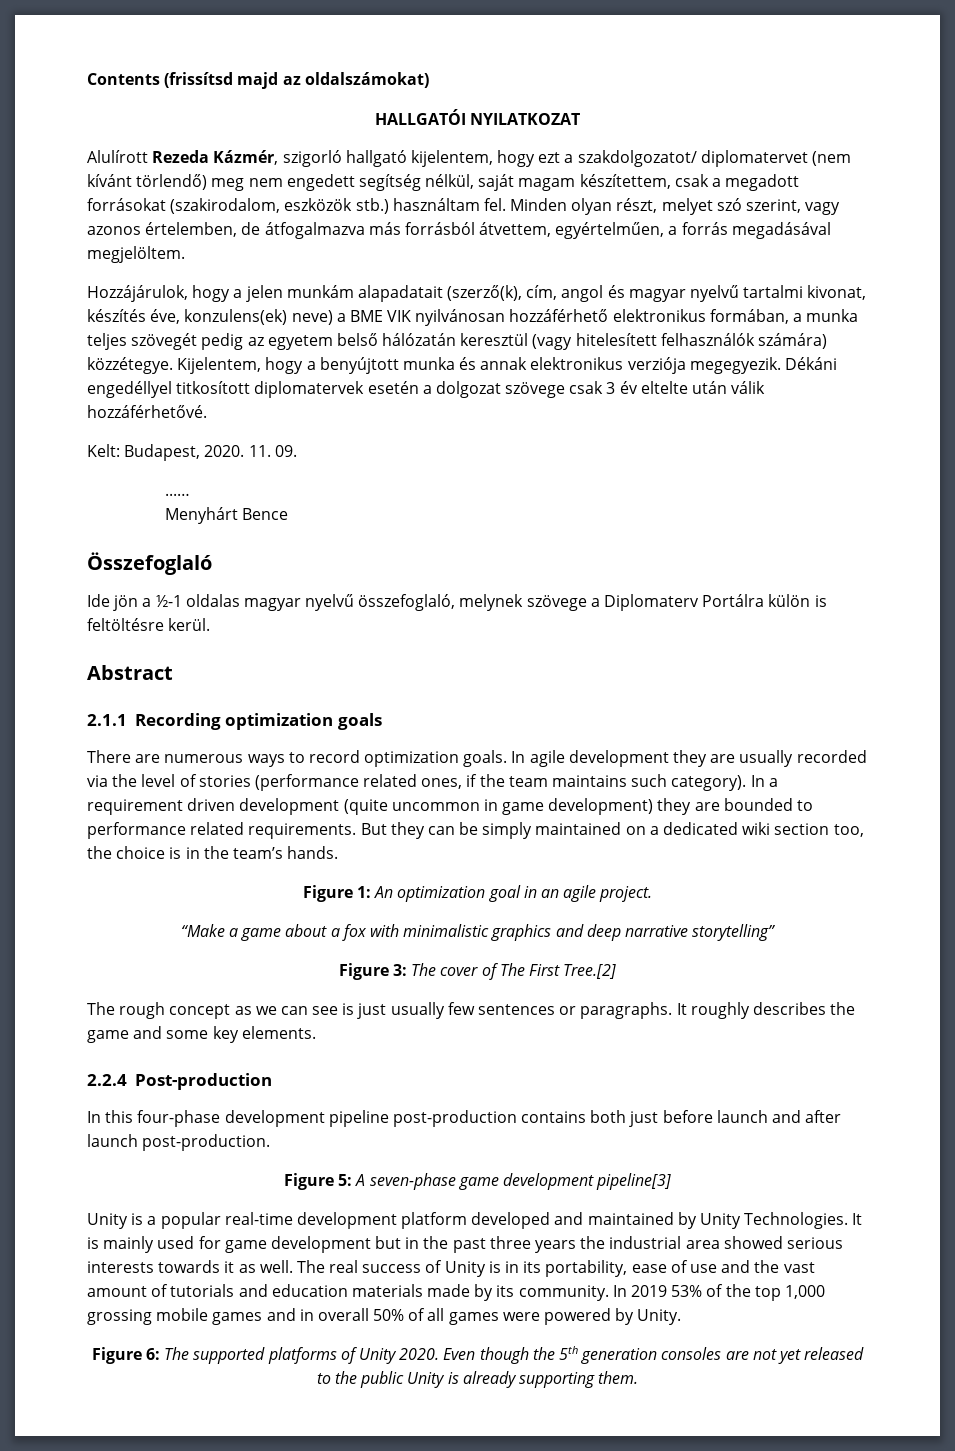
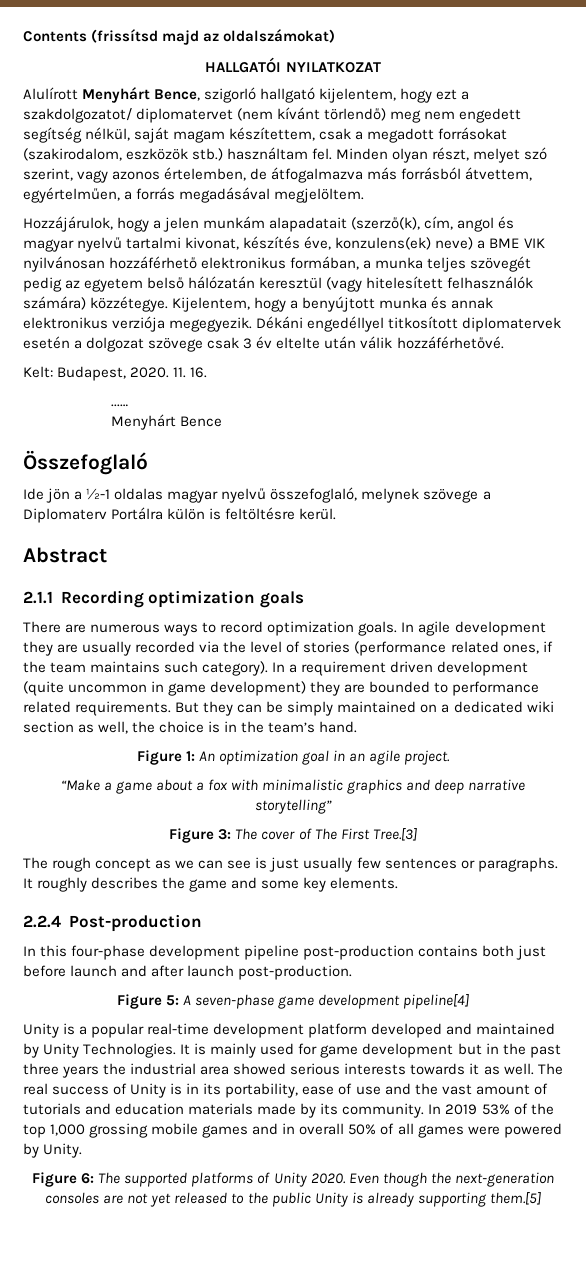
- Alulírott Rezeda Kázmér, szigorló hallgató kijelentem, hogy ezt a szakdolgozatot/ diplomatervet (nem kívánt törlendő) meg nem engedett segítség nélkül, saját magam készítettem, csak a megadott forrásokat (szakirodalom, eszközök stb.) használtam fel.
+ Alulírott Menyhárt Bence, szigorló hallgató kijelentem, hogy ezt a szakdolgozatot/ diplomatervet (nem kívánt törlendő) meg nem engedett segítség nélkül, saját magam készítettem, csak a megadott forrásokat (szakirodalom, eszközök stb.) használtam fel.
- 11. 09.
+ 11. 16.
- But they can be simply maintained on a dedicated wiki section too, the choice is in the team’s hands.
+ But they can be simply maintained on a dedicated wiki section as well, the choice is in the team’s hand.
- Figure 3: The cover of The First Tree.[2]
+ Figure 3: The cover of The First Tree.[3]
- Figure 5: A seven-phase game development pipeline[3]
+ Figure 5: A seven-phase game development pipeline[4]
- Even though the 5th generation consoles are not yet released to the public Unity is already supporting them.
+ Even though the next-generation consoles are not yet released to the public Unity is already supporting them.[5]

